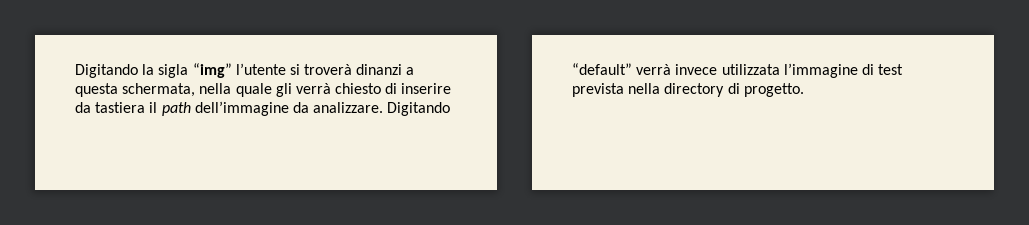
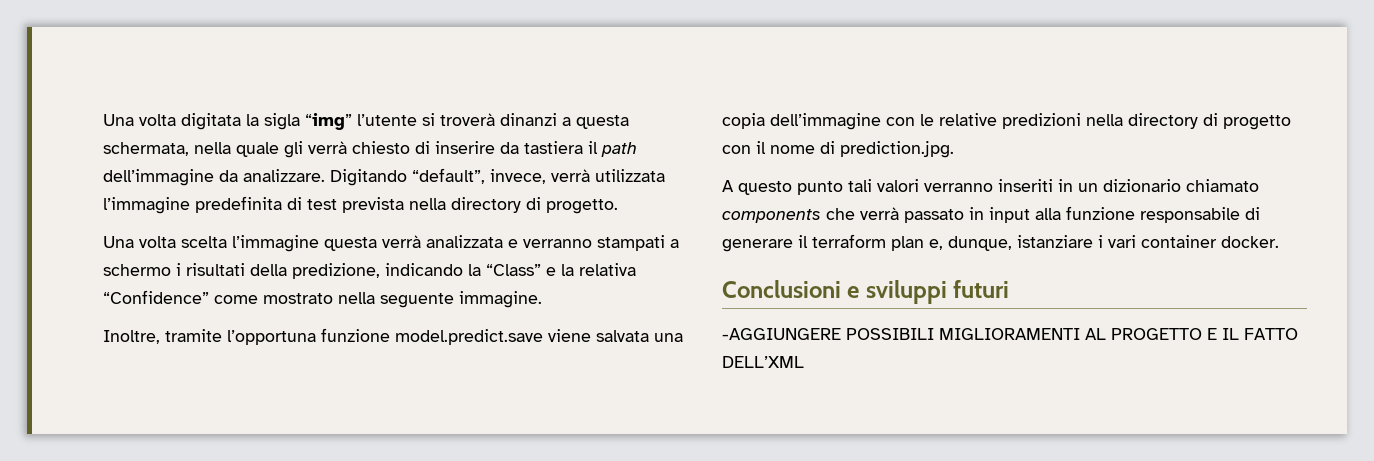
- Digitando la sigla “img” l’utente si troverà dinanzi a questa schermata, nella quale gli verrà chiesto di inserire da tastiera il path dell’immagine da analizzare.
+ Una volta digitata la sigla “img” l’utente si troverà dinanzi a questa schermata, nella quale gli verrà chiesto di inserire da tastiera il path dell’immagine da analizzare.
- Digitando “default” verrà invece utilizzata l’immagine di test prevista nella directory di progetto.
+ Digitando “default”, invece, verrà utilizzata l’immagine predefinita di test prevista nella directory di progetto.
+ Una volta scelta l’immagine questa verrà analizzata e verranno stampati a schermo i risultati della predizione, indicando la “Class” e la relativa “Confidence” come mostrato nella seguente immagine.
+ Inoltre, tramite l’opportuna funzione model.predict.save viene salvata una copia dell’immagine con le relative predizioni nella directory di progetto con il nome di prediction.jpg.
+ A questo punto tali valori verranno inseriti in un dizionario chiamato components che verrà passato in input alla funzione responsabile di generare il terraform plan e, dunque, istanziare i vari container docker.
+ Conclusioni e sviluppi futuri
+ -AGGIUNGERE POSSIBILI MIGLIORAMENTI AL PROGETTO E IL FATTO DELL’XML

